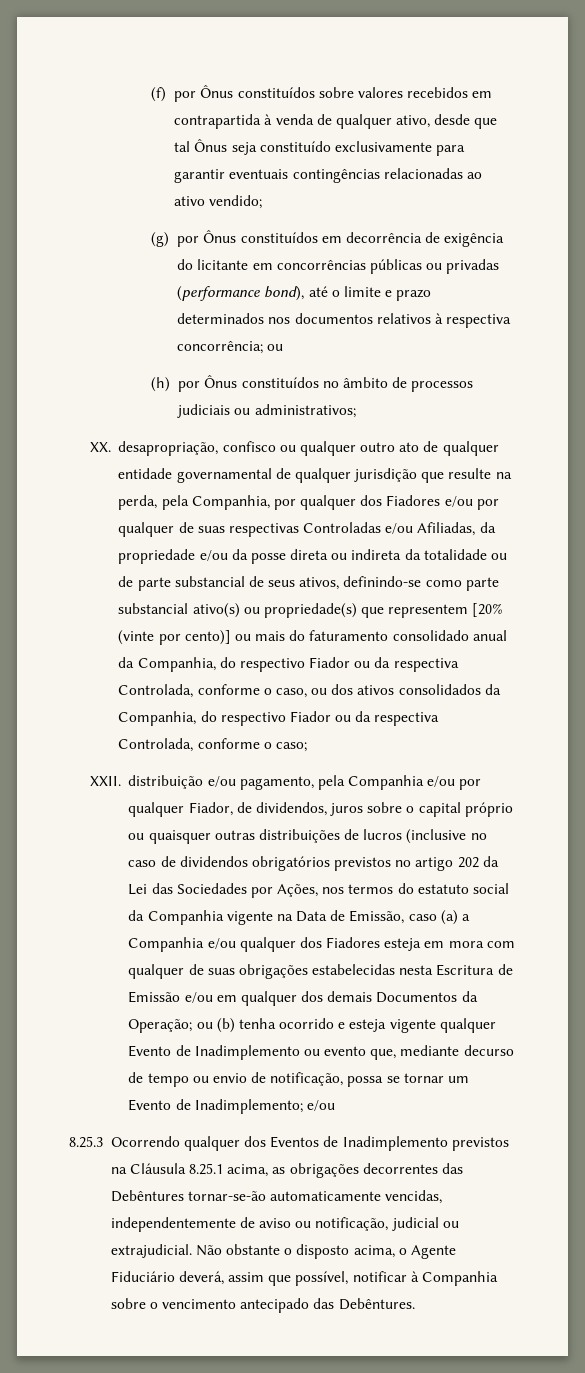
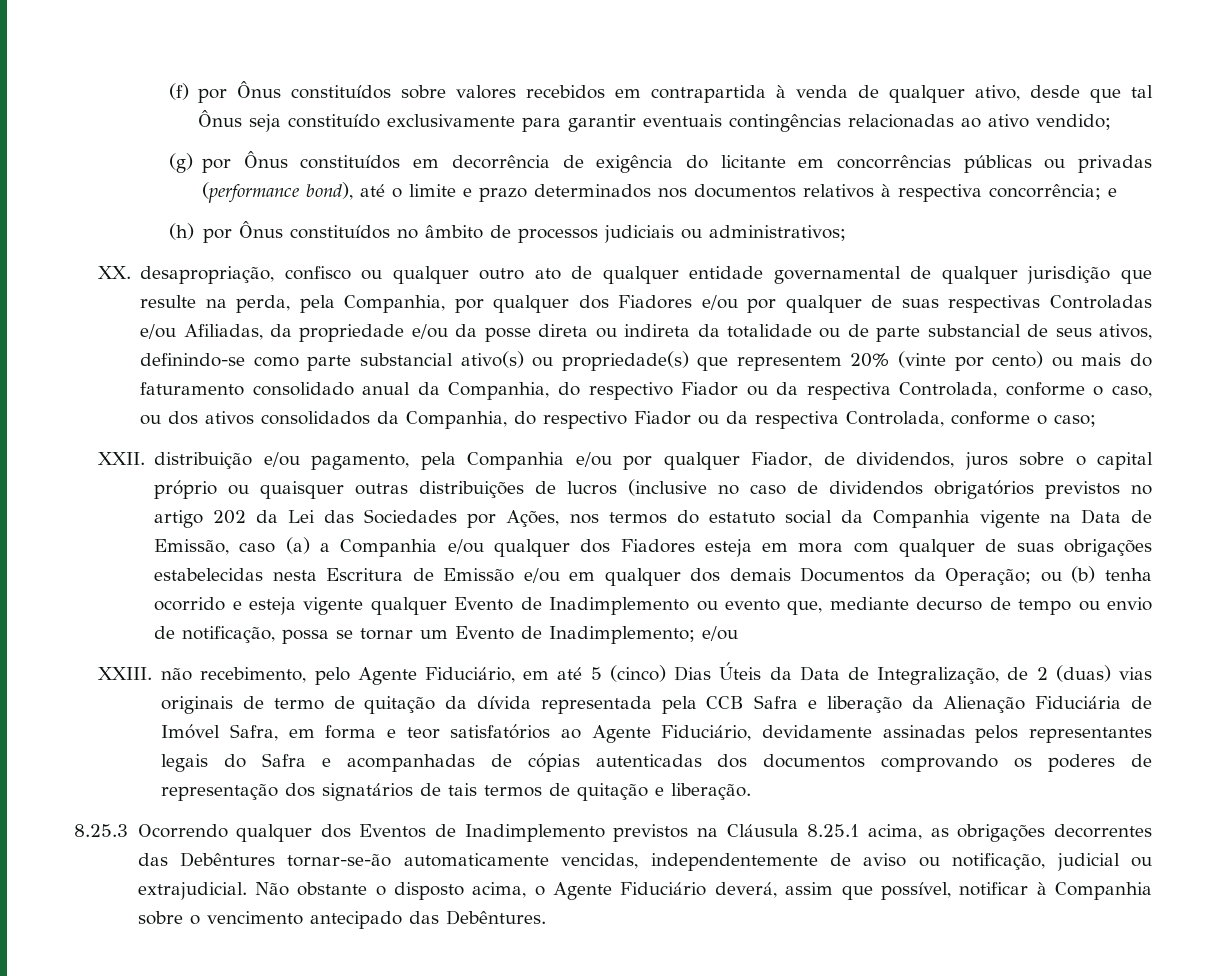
- (g) por Ônus constituídos em decorrência de exigência do licitante em concorrências públicas ou privadas (performance bond), até o limite e prazo determinados nos documentos relativos à respectiva concorrência; ou
+ (g) por Ônus constituídos em decorrência de exigência do licitante em concorrências públicas ou privadas (performance bond), até o limite e prazo determinados nos documentos relativos à respectiva concorrência; e
- XX. desapropriação, confisco ou qualquer outro ato de qualquer entidade governamental de qualquer jurisdição que resulte na perda, pela Companhia, por qualquer dos Fiadores e/ou por qualquer de suas respectivas Controladas e/ou Afiliadas, da propriedade e/ou da posse direta ou indireta da totalidade ou de parte substancial de seus ativos, definindo-se como parte substancial ativo(s) ou propriedade(s) que representem [20% (vinte por cento)] ou mais do faturamento consolidado anual da Companhia, do respectivo Fiador ou da respectiva Controlada, conforme o caso, ou dos ativos consolidados da Companhia, do respectivo Fiador ou da respectiva Controlada, conforme o caso;
+ XX. desapropriação, confisco ou qualquer outro ato de qualquer entidade governamental de qualquer jurisdição que resulte na perda, pela Companhia, por qualquer dos Fiadores e/ou por qualquer de suas respectivas Controladas e/ou Afiliadas, da propriedade e/ou da posse direta ou indireta da totalidade ou de parte substancial de seus ativos, definindo-se como parte substancial ativo(s) ou propriedade(s) que representem 20% (vinte por cento) ou mais do faturamento consolidado anual da Companhia, do respectivo Fiador ou da respectiva Controlada, conforme o caso, ou dos ativos consolidados da Companhia, do respectivo Fiador ou da respectiva Controlada, conforme o caso;
+ XXIII. não recebimento, pelo Agente Fiduciário, em até 5 (cinco) Dias Úteis da Data de Integralização, de 2 (duas) vias originais de termo de quitação da dívida representada pela CCB Safra e liberação da Alienação Fiduciária de Imóvel Safra, em forma e teor satisfatórios ao Agente Fiduciário, devidamente assinadas pelos representantes legais do Safra e acompanhadas de cópias autenticadas dos documentos comprovando os poderes de representação dos signatários de tais termos de quitação e liberação.

